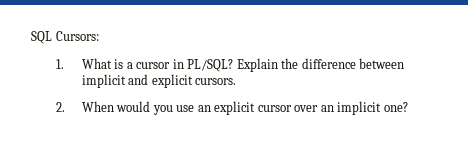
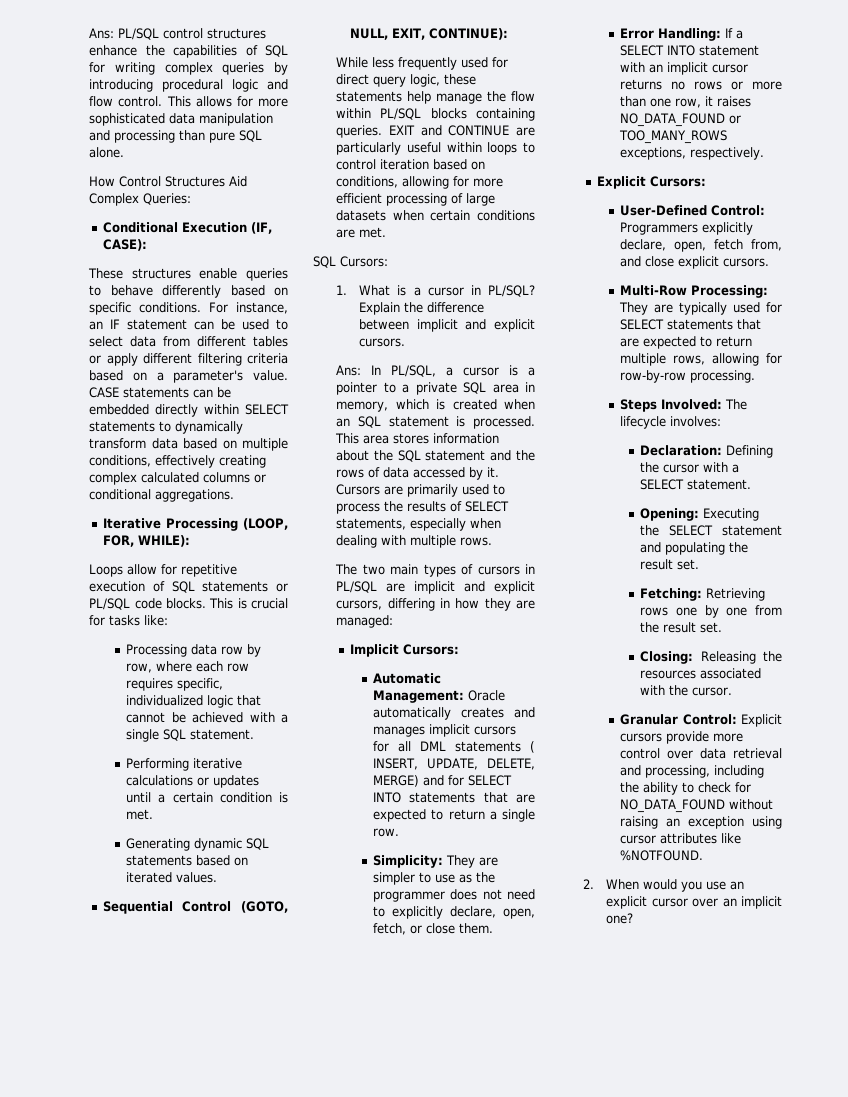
+ Ans: PL/SQL control structures enhance the capabilities of SQL for writing complex queries by introducing procedural logic and flow control. This allows for more sophisticated data manipulation and processing than pure SQL alone.
+ How Control Structures Aid Complex Queries:
+ Conditional Execution (IF, CASE):
+ These structures enable queries to behave differently based on specific conditions. For instance, an IF statement can be used to select data from different tables or apply different filtering criteria based on a parameter's value. CASE statements can be embedded directly within SELECT statements to dynamically transform data based on multiple conditions, effectively creating complex calculated columns or conditional aggregations.
+ Iterative Processing (LOOP, FOR, WHILE):
+ Loops allow for repetitive execution of SQL statements or PL/SQL code blocks. This is crucial for tasks like:
+ Processing data row by row, where each row requires specific, individualized logic that cannot be achieved with a single SQL statement.
+ Performing iterative calculations or updates until a certain condition is met.
+ Generating dynamic SQL statements based on iterated values.
+ Sequential Control (GOTO, NULL, EXIT, CONTINUE):
+ While less frequently used for direct query logic, these statements help manage the flow within PL/SQL blocks containing queries. EXIT and CONTINUE are particularly useful within loops to control iteration based on conditions, allowing for more efficient processing of large datasets when certain conditions are met.
+ Ans: In PL/SQL, a cursor is a pointer to a private SQL area in memory, which is created when an SQL statement is processed. This area stores information about the SQL statement and the rows of data accessed by it. Cursors are primarily used to process the results of SELECT statements, especially when dealing with multiple rows.
+ The two main types of cursors in PL/SQL are implicit and explicit cursors, differing in how they are managed:
+ Implicit Cursors:
+ Automatic Management: Oracle automatically creates and manages implicit cursors for all DML statements ( INSERT, UPDATE, DELETE, MERGE) and for SELECT INTO statements that are expected to return a single row.
+ Simplicity: They are simpler to use as the programmer does not need to explicitly declare, open, fetch, or close them.
+ Error Handling: If a SELECT INTO statement with an implicit cursor returns no rows or more than one row, it raises NO_DATA_FOUND or TOO_MANY_ROWS exceptions, respectively.
+ Explicit Cursors:
+ User-Defined Control: Programmers explicitly declare, open, fetch from, and close explicit cursors.
+ Multi-Row Processing: They are typically used for SELECT statements that are expected to return multiple rows, allowing for row-by-row processing.
+ Steps Involved: The lifecycle involves:
+ Declaration: Defining the cursor with a SELECT statement.
+ Opening: Executing the SELECT statement and populating the result set.
+ Fetching: Retrieving rows one by one from the result set.
+ Closing: Releasing the resources associated with the cursor.
+ Granular Control: Explicit cursors provide more control over data retrieval and processing, including the ability to check for NO_DATA_FOUND without raising an exception using cursor attributes like %NOTFOUND.

